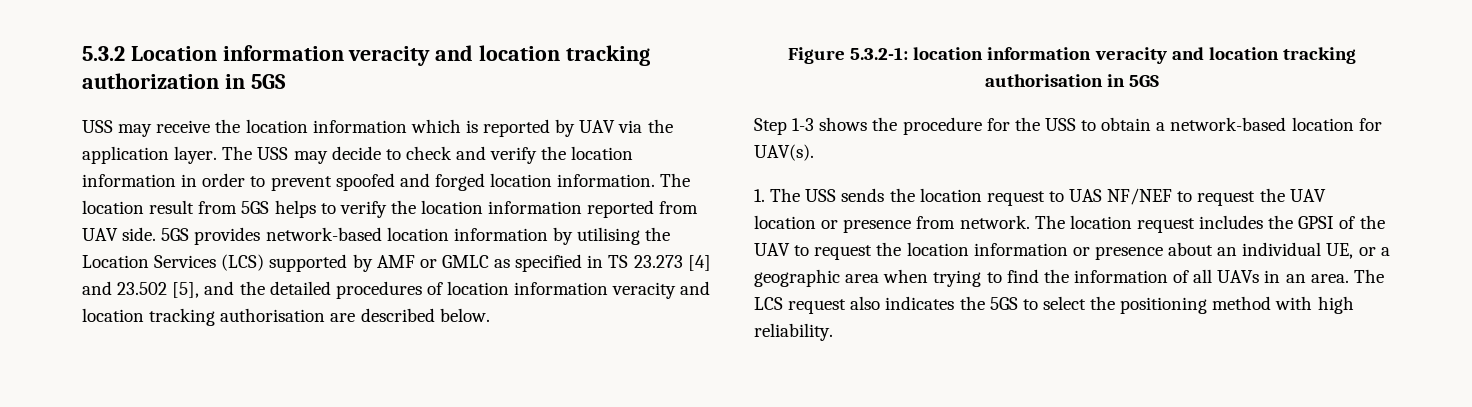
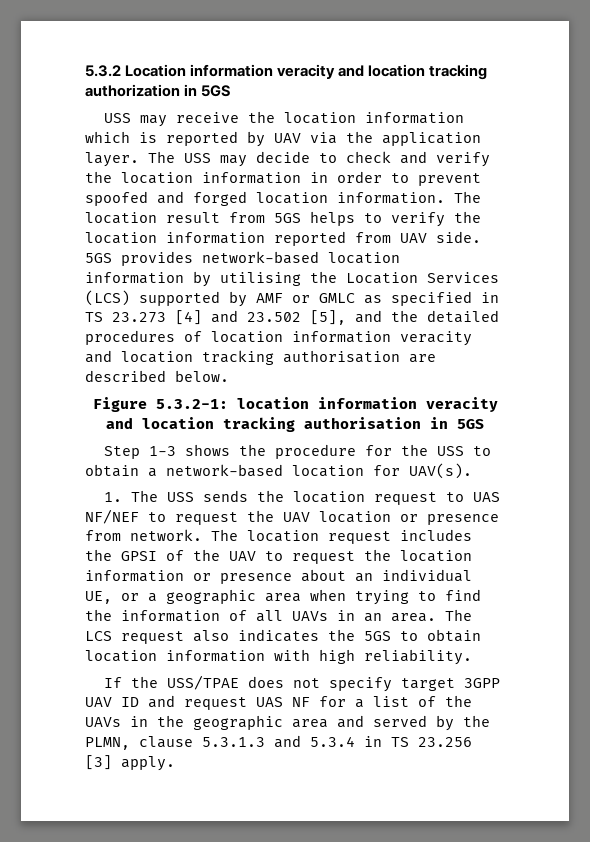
- The LCS request also indicates the 5GS to select the positioning method with high reliability.
+ The LCS request also indicates the 5GS to obtain location information with high reliability.
+ If the USS/TPAE does not specify target 3GPP UAV ID and request UAS NF for a list of the UAVs in the geographic area and served by the PLMN, clause 5.3.1.3 and 5.3.4 in TS 23.256 [3] apply.

